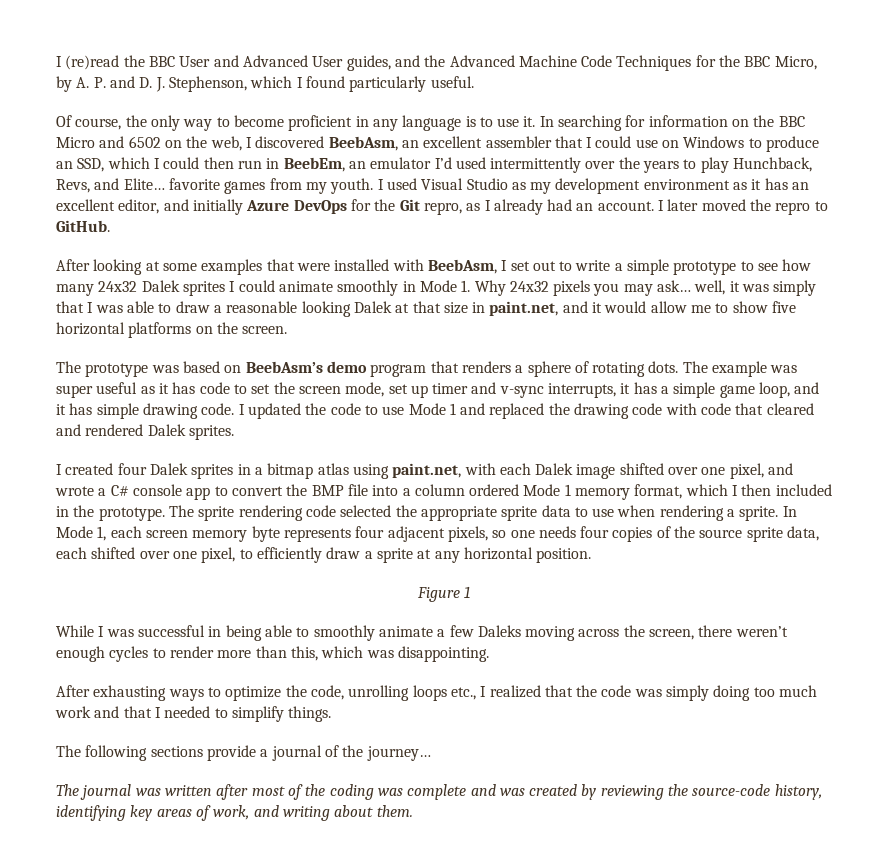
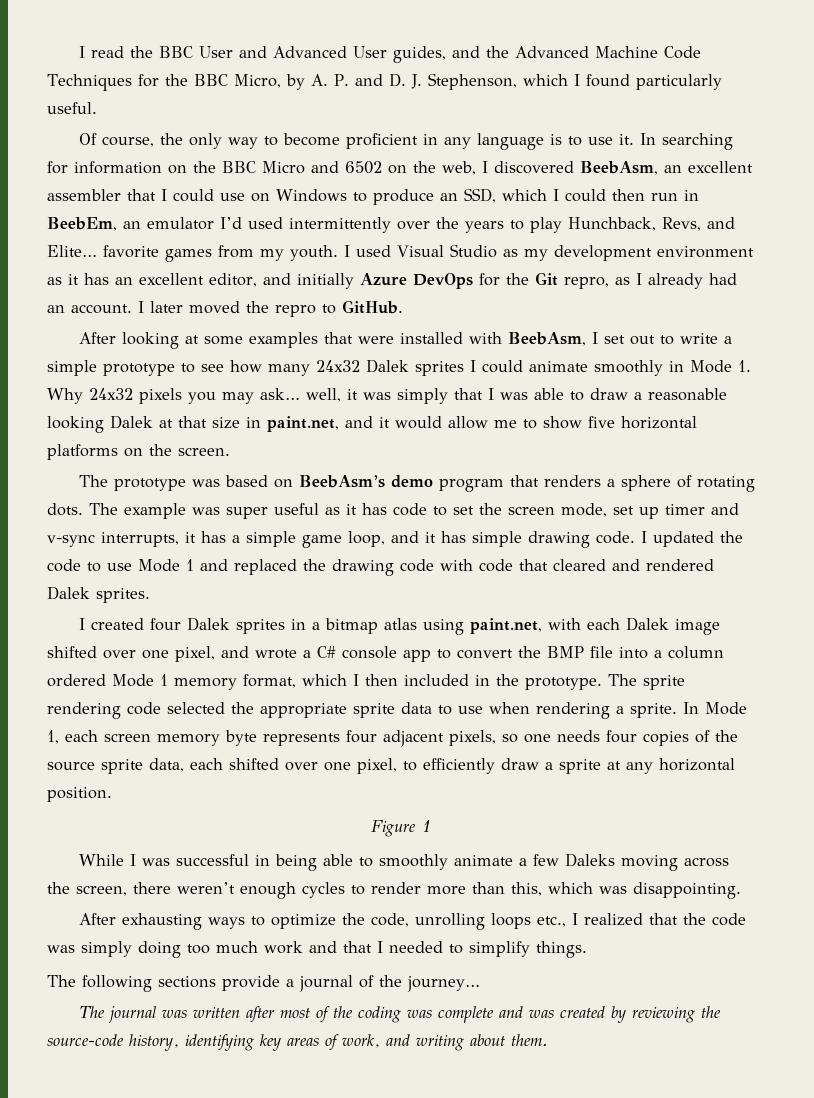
- I (re)read the BBC User and Advanced User guides, and the Advanced Machine Code Techniques for the BBC Micro, by A. P. and D. J. Stephenson, which I found particularly useful.
+ I read the BBC User and Advanced User guides, and the Advanced Machine Code Techniques for the BBC Micro, by A. P. and D. J. Stephenson, which I found particularly useful.

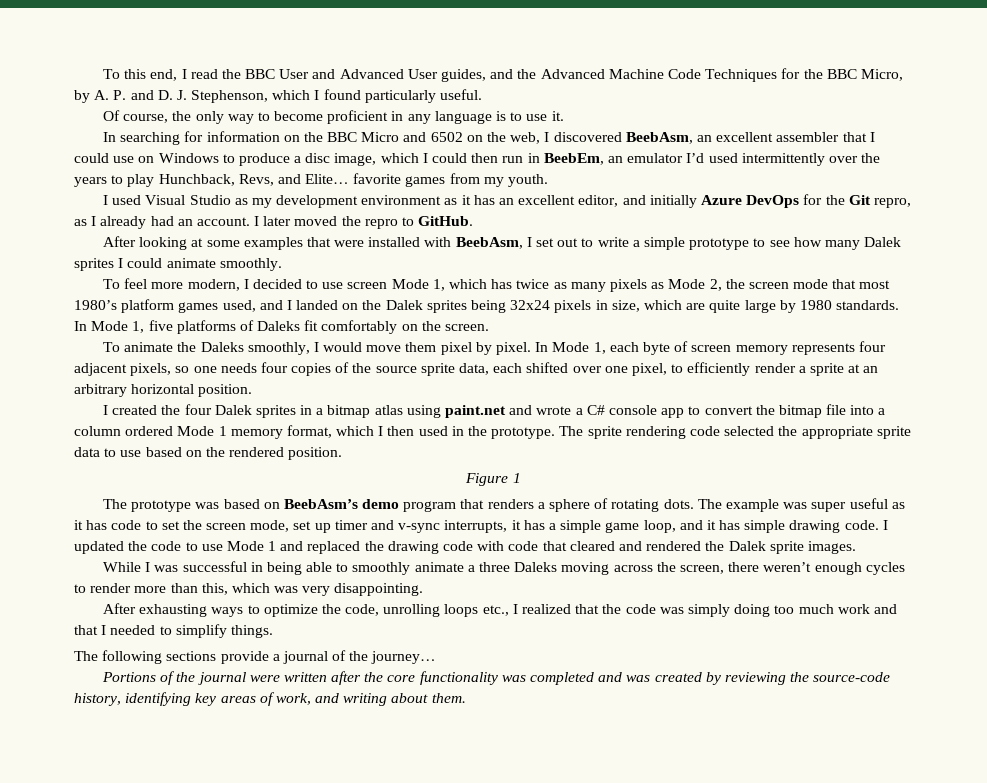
- I read the BBC User and Advanced User guides, and the Advanced Machine Code Techniques for the BBC Micro, by A. P. and D. J. Stephenson, which I found particularly useful.
+ To this end, I read the BBC User and Advanced User guides, and the Advanced Machine Code Techniques for the BBC Micro, by A. P. and D. J. Stephenson, which I found particularly useful.
- Of course, the only way to become proficient in any language is to use it. In searching for information on the BBC Micro and 6502 on the web, I discovered BeebAsm, an excellent assembler that I could use on Windows to produce an SSD, which I could then run in BeebEm, an emulator I’d used intermittently over the years to play Hunchback, Revs, and Elite… favorite games from my youth. I used Visual Studio as my development environment as it has an excellent editor, and initially Azure DevOps for the Git repro, as I already had an account.
+ Of course, the only way to become proficient in any language is to use it.
+ In searching for information on the BBC Micro and 6502 on the web, I discovered BeebAsm, an excellent assembler that I could use on Windows to produce a disc image, which I could then run in BeebEm, an emulator I’d used intermittently over the years to play Hunchback, Revs, and Elite… favorite games from my youth.
+ I used Visual Studio as my development environment as it has an excellent editor, and initially Azure DevOps for the Git repro, as I already had an account.
- After looking at some examples that were installed with BeebAsm, I set out to write a simple prototype to see how many 24x32 Dalek sprites I could animate smoothly in Mode 1. Why 24x32 pixels you may ask… well, it was simply that I was able to draw a reasonable looking Dalek at that size in paint.net, and it would allow me to show five horizontal platforms on the screen.
+ After looking at some examples that were installed with BeebAsm, I set out to write a simple prototype to see how many Dalek sprites I could animate smoothly.
+ To feel more modern, I decided to use screen Mode 1, which has twice as many pixels as Mode 2, the screen mode that most 1980’s platform games used, and I landed on the Dalek sprites being 32x24 pixels in size, which are quite large by 1980 standards. In Mode 1, five platforms of Daleks fit comfortably on the screen.
+ To animate the Daleks smoothly, I would move them pixel by pixel. In Mode 1, each byte of screen memory represents four adjacent pixels, so one needs four copies of the source sprite data, each shifted over one pixel, to efficiently render a sprite at an arbitrary horizontal position.
+ I created the four Dalek sprites in a bitmap atlas using paint.net and wrote a C# console app to convert the bitmap file into a column ordered Mode 1 memory format, which I then used in the prototype. The sprite rendering code selected the appropriate sprite data to use based on the rendered position.
+ Figure 1
- I updated the code to use Mode 1 and replaced the drawing code with code that cleared and rendered Dalek sprites.
- I created four Dalek sprites in a bitmap atlas using paint.net, with each Dalek image shifted over one pixel, and wrote a C# console app to convert the BMP file into a column ordered Mode 1 memory format, which I then included in the prototype. The sprite rendering code selected the appropriate sprite data to use when rendering a sprite. In Mode 1, each screen memory byte represents four adjacent pixels, so one needs four copies of the source sprite data, each shifted over one pixel, to efficiently draw a sprite at any horizontal position.
- Figure 1
+ I updated the code to use Mode 1 and replaced the drawing code with code that cleared and rendered the Dalek sprite images.
- While I was successful in being able to smoothly animate a few Daleks moving across the screen, there weren’t enough cycles to render more than this, which was disappointing.
+ While I was successful in being able to smoothly animate a three Daleks moving across the screen, there weren’t enough cycles to render more than this, which was very disappointing.
- The journal was written after most of the coding was complete and was created by reviewing the source-code history, identifying key areas of work, and writing about them.
+ Portions of the journal were written after the core functionality was completed and was created by reviewing the source-code history, identifying key areas of work, and writing about them.

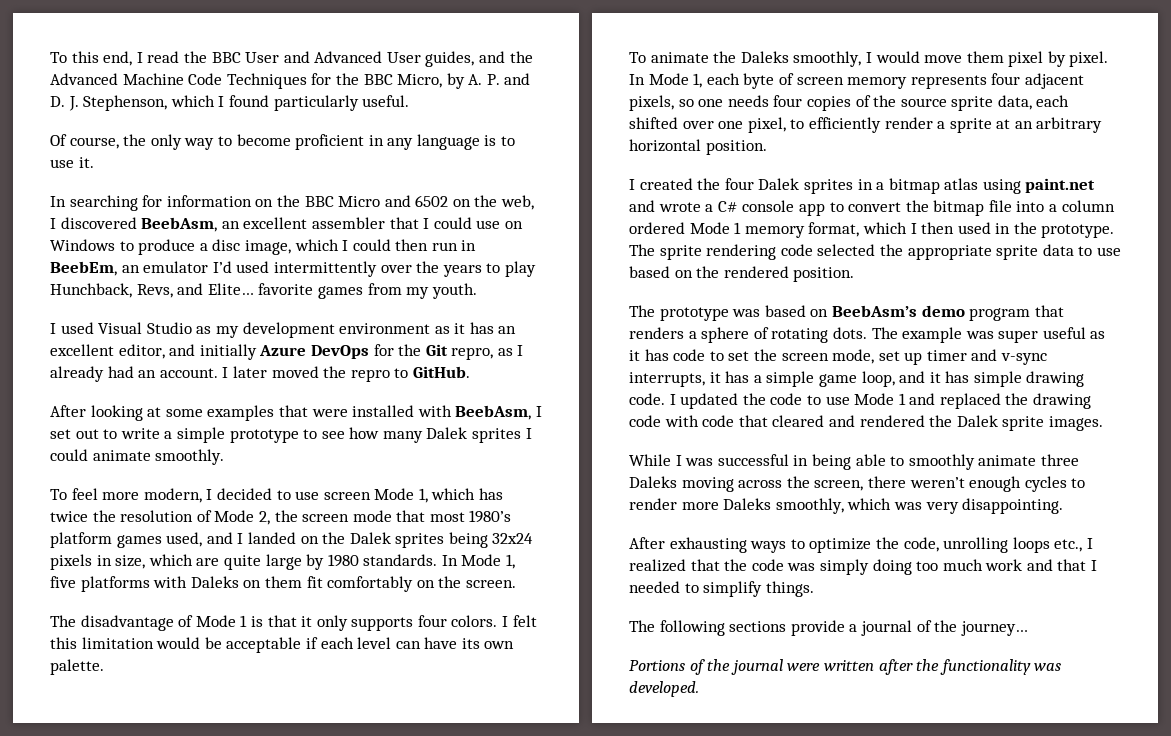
- To feel more modern, I decided to use screen Mode 1, which has twice as many pixels as Mode 2, the screen mode that most 1980’s platform games used, and I landed on the Dalek sprites being 32x24 pixels in size, which are quite large by 1980 standards.
+ To feel more modern, I decided to use screen Mode 1, which has twice the resolution of Mode 2, the screen mode that most 1980’s platform games used, and I landed on the Dalek sprites being 32x24 pixels in size, which are quite large by 1980 standards.
- In Mode 1, five platforms of Daleks fit comfortably on the screen.
+ In Mode 1, five platforms with Daleks on them fit comfortably on the screen.
+ The disadvantage of Mode 1 is that it only supports four colors. I felt this limitation would be acceptable if each level can have its own palette.
- Figure 1
- While I was successful in being able to smoothly animate a three Daleks moving across the screen, there weren’t enough cycles to render more than this, which was very disappointing.
+ While I was successful in being able to smoothly animate three Daleks moving across the screen, there weren’t enough cycles to render more Daleks smoothly, which was very disappointing.
- Portions of the journal were written after the core functionality was completed and was created by reviewing the source-code history, identifying key areas of work, and writing about them.
+ Portions of the journal were written after the functionality was developed.

